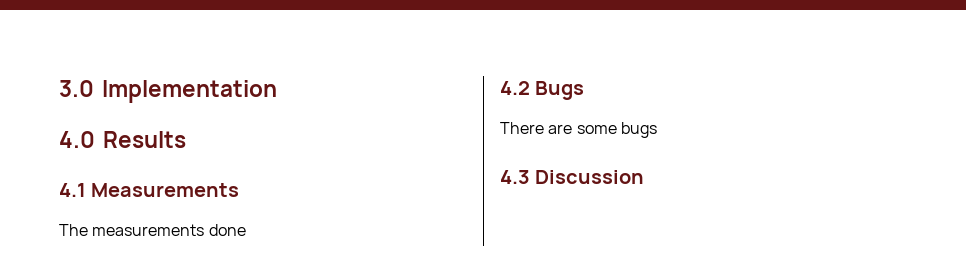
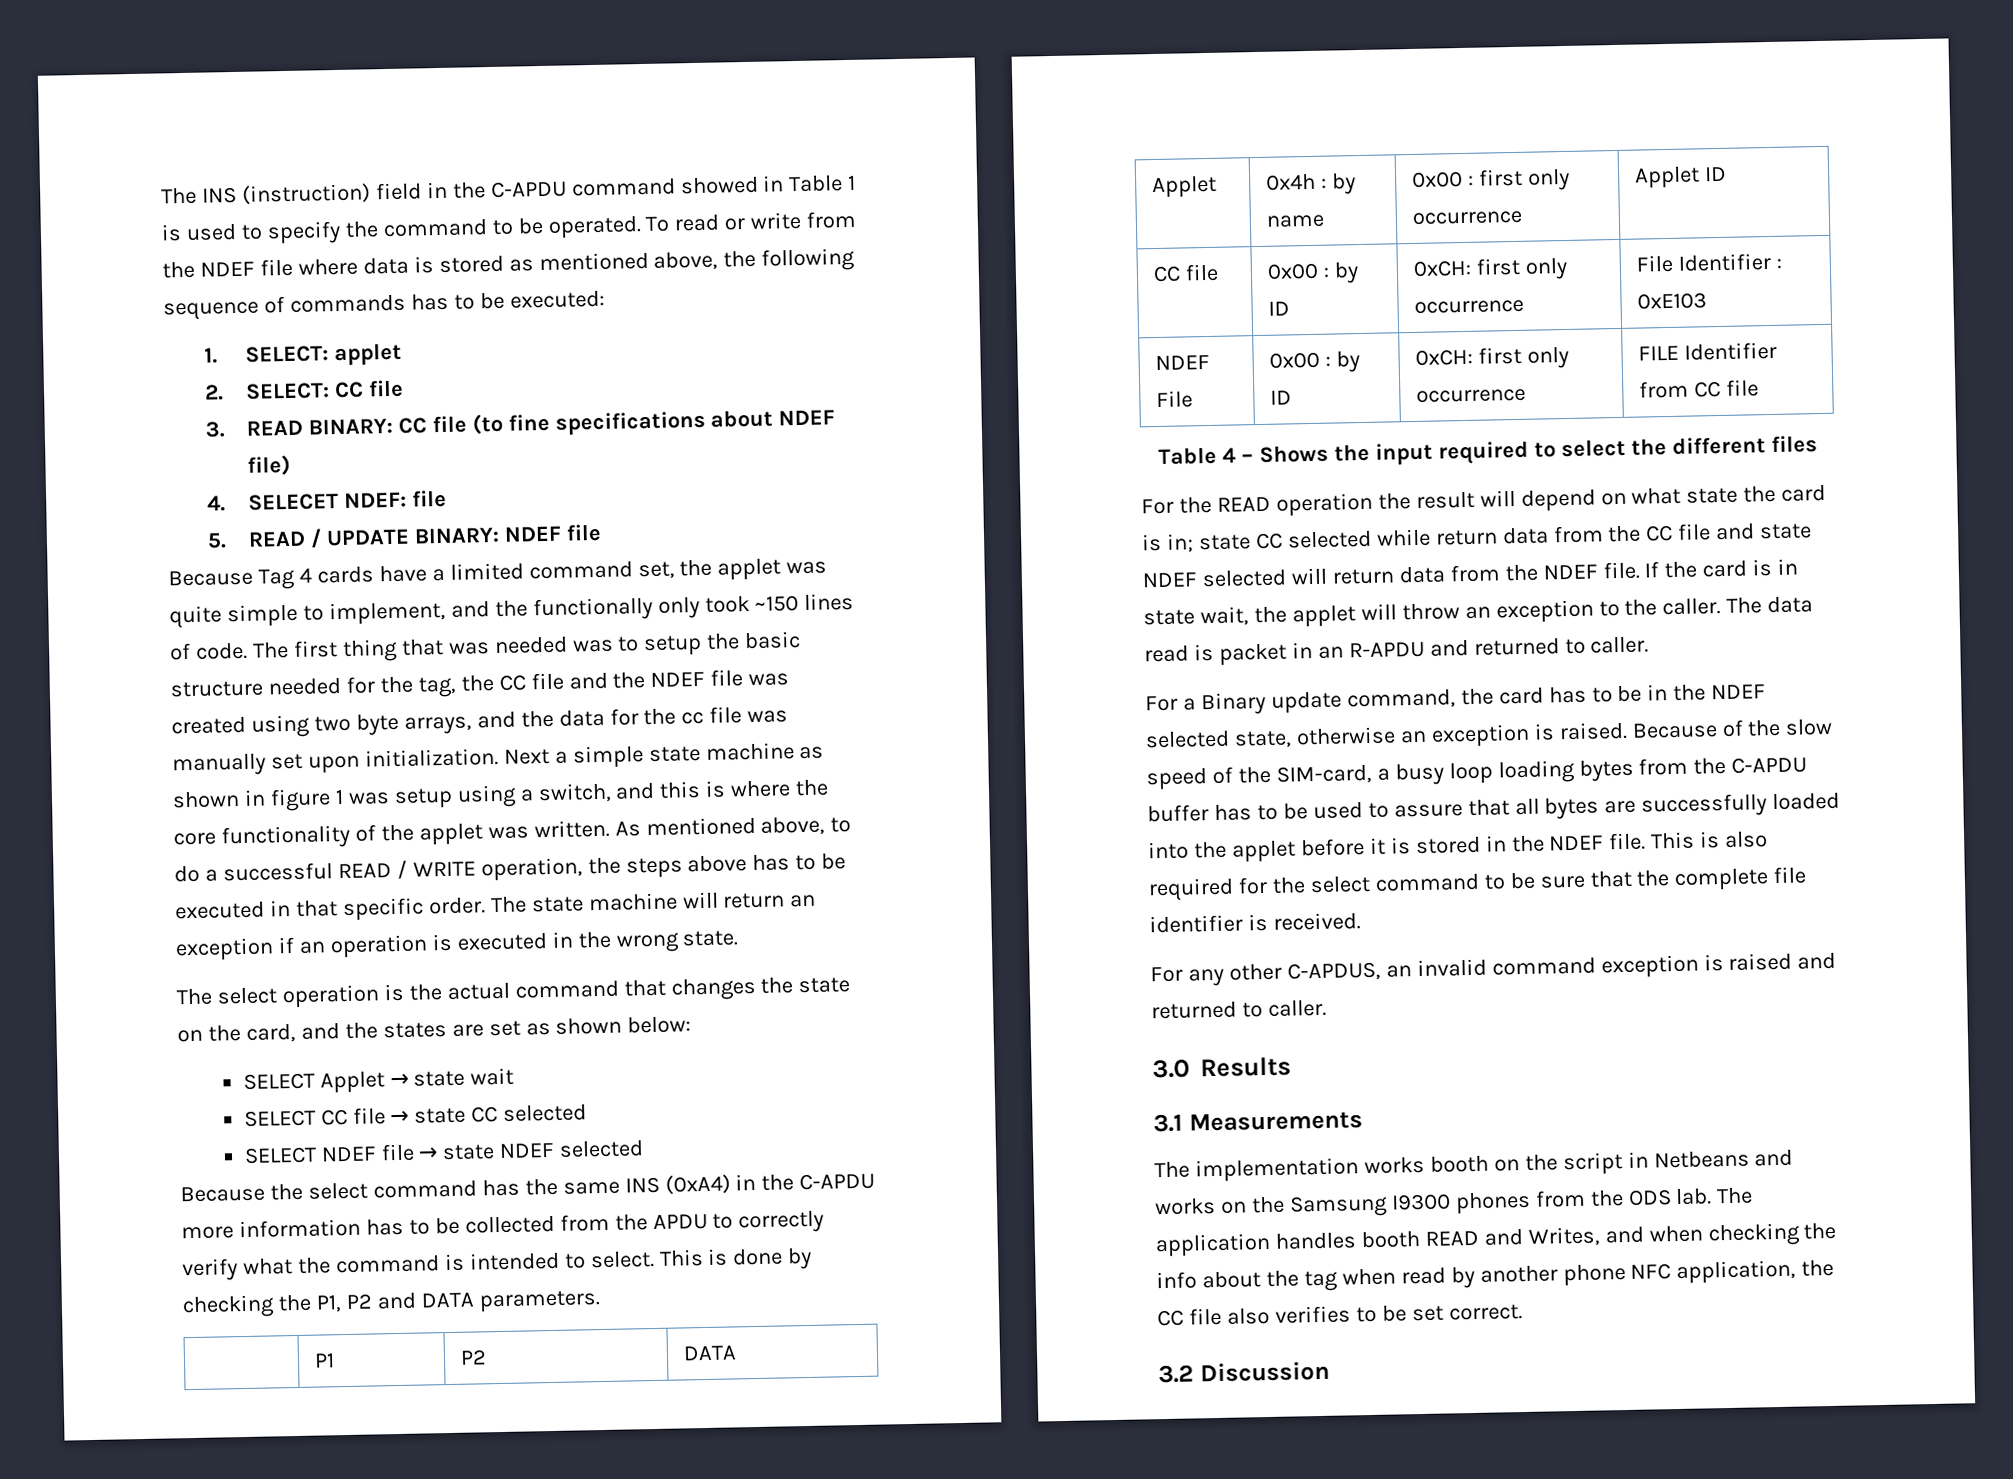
- 3.0 Implementation
- 4.0 Results
+ The INS (instruction) field in the C-APDU command showed in Table 1 is used to specify the command to be operated. To read or write from the NDEF file where data is stored as mentioned above, the following sequence of commands has to be executed:
+ 1. SELECT: applet
+ 2. SELECT: CC file
+ 3. READ BINARY: CC file (to fine specifications about NDEF file)
+ 4. SELECET NDEF: file
+ 5. READ / UPDATE BINARY: NDEF file
+ Because Tag 4 cards have a limited command set, the applet was quite simple to implement, and the functionally only took ~150 lines of code. The first thing that was needed was to setup the basic structure needed for the tag, the CC file and the NDEF file was created using two byte arrays, and the data for the cc file was manually set upon initialization. Next a simple state machine as shown in figure 1 was setup using a switch, and this is where the core functionality of the applet was written. As mentioned above, to do a successful READ / WRITE operation, the steps above has to be executed in that specific order. The state machine will return an exception if an operation is executed in the wrong state.
+ The select operation is the actual command that changes the state on the card, and the states are set as shown below:
+ SELECT Applet → state wait
+ SELECT CC file → state CC selected
+ SELECT NDEF file → state NDEF selected
+ Because the select command has the same INS (0xA4) in the C-APDU more information has to be collected from the APDU to correctly verify what the command is intended to select. This is done by checking the P1, P2 and DATA parameters.
+ | P1 | P2 | DATA
+ Applet | 0x4h : by name | 0x00 : first only occurrence | Applet ID
+ CC file | 0x00 : by ID | 0xCH: first only occurrence | File Identifier : 0xE103
+ NDEF File | 0x00 : by ID | 0xCH: first only occurrence | FILE Identifier from CC file
+ Table 4 – Shows the input required to select the different files
+ For the READ operation the result will depend on what state the card is in; state CC selected while return data from the CC file and state NDEF selected will return data from the NDEF file. If the card is in state wait, the applet will throw an exception to the caller. The data read is packet in an R-APDU and returned to caller.
+ For a Binary update command, the card has to be in the NDEF selected state, otherwise an exception is raised. Because of the slow speed of the SIM-card, a busy loop loading bytes from the C-APDU buffer has to be used to assure that all bytes are successfully loaded into the applet before it is stored in the NDEF file. This is also required for the select command to be sure that the complete file identifier is received.
+ For any other C-APDUS, an invalid command exception is raised and returned to caller.
+ 3.0 Results
- 4.1 Measurements
+ 3.1 Measurements
- The measurements done
- 4.2 Bugs
- There are some bugs
- 4.3 Discussion
+ The implementation works booth on the script in Netbeans and works on the Samsung I9300 phones from the ODS lab. The application handles booth READ and Writes, and when checking the info about the tag when read by another phone NFC application, the CC file also verifies to be set correct.
+ 3.2 Discussion

